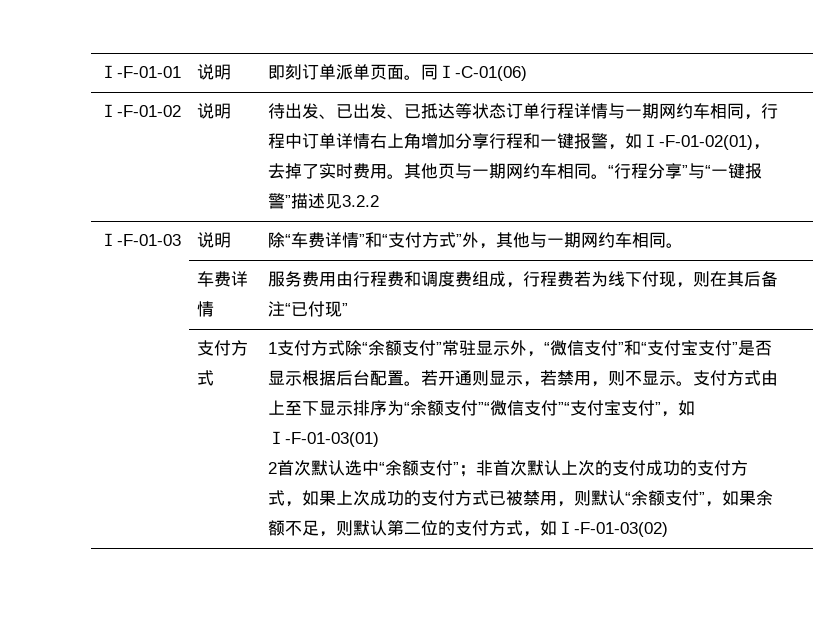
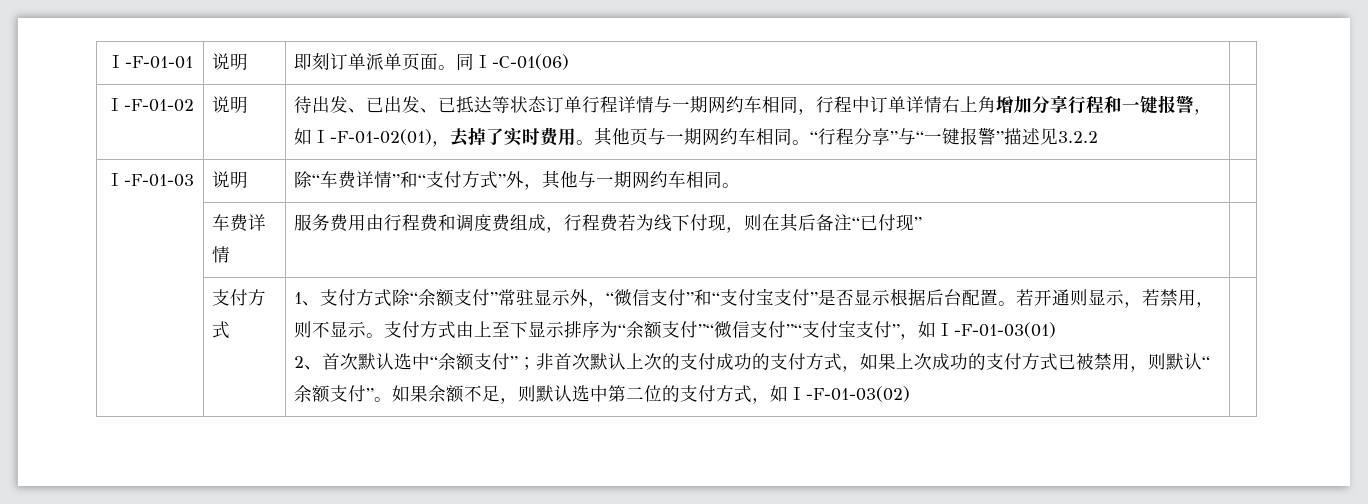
- 1支付方式除“余额支付”常驻显示外，“微信支付”和“支付宝支付”是否显示根据后台配置。
+ 1、支付方式除“余额支付”常驻显示外，“微信支付”和“支付宝支付”是否显示根据后台配置。
- 2首次默认选中“余额支付”；非首次默认上次的支付成功的支付方式，如果上次成功的支付方式已被禁用，则默认“余额支付”，如果余额不足，则默认第二位的支付方式，如Ⅰ-F-01-03(02)
+ 2、首次默认选中“余额支付”；非首次默认上次的支付成功的支付方式，如果上次成功的支付方式已被禁用，则默认“余额支付”。如果余额不足，则默认选中第二位的支付方式，如Ⅰ-F-01-03(02)

